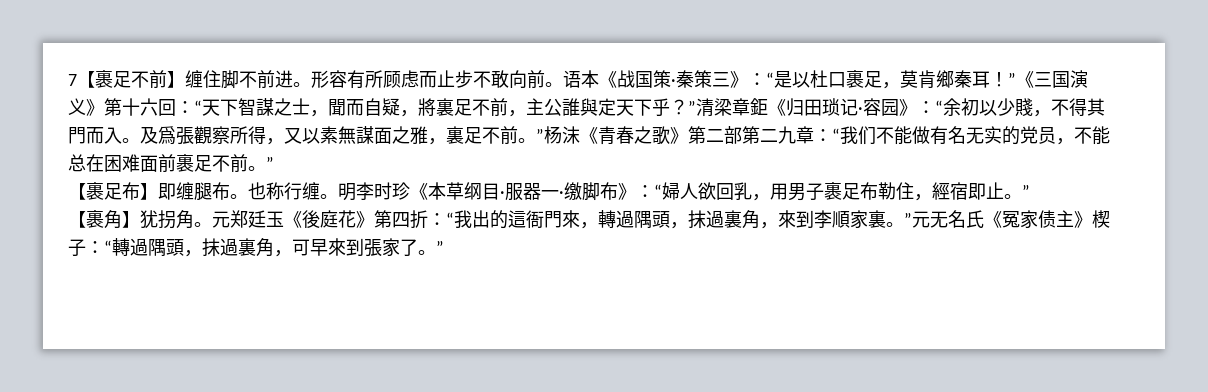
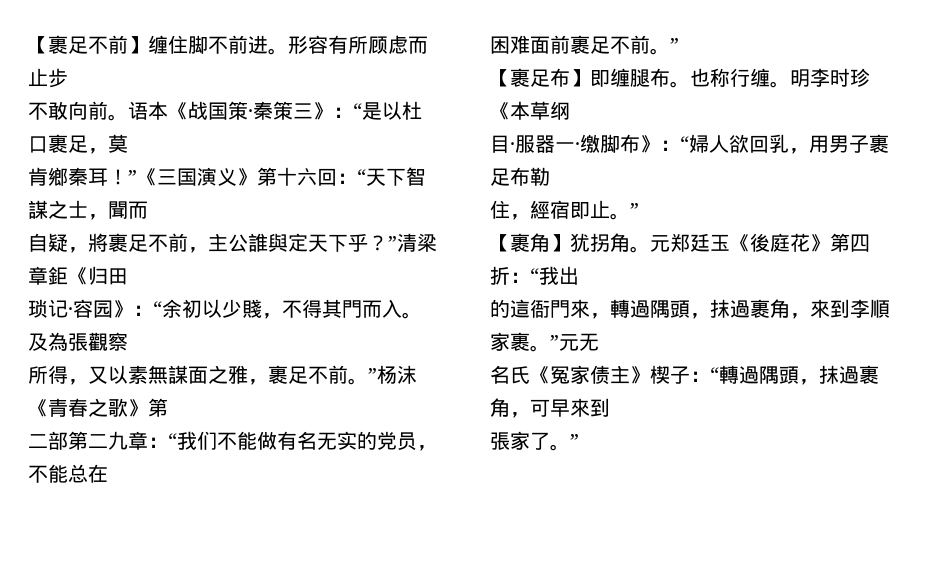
- 7【裹足不前】缠住脚不前进。
+ 【裹足不前】缠住脚不前进。
- 形容有所顾虑而止步不敢向前。
+ 形容有所顾虑而止步
+ 不敢向前。
- 语本《战国策·秦策三》：“是以杜口裹足，莫肯鄉秦耳！”《三国演义》第十六回：“天下智謀之士，聞而自疑，將裏足不前，主公誰與定天下乎？”清梁章鉅《归田琐记·容园》：“余初以少賤，不得其門而入。
+ 语本《战国策·秦策三》：“是以杜口裹足，莫
+ 肯鄉秦耳！”《三国演义》第十六回：“天下智謀之士，聞而
+ 自疑，將裹足不前，主公誰與定天下乎？”清梁章鉅《归田
+ 琐记·容园》：“余初以少賤，不得其門而入。
- 及爲張觀察所得，又以素無謀面之雅，裏足不前。”杨沫《青春之歌》第二部第二九章：“我们不能做有名无实的党员，不能总在困难面前裹足不前。”
+ 及為張觀察
+ 所得，又以素無謀面之雅，裹足不前。”杨沫《青春之歌》第
+ 二部第二九章：“我们不能做有名无实的党员，不能总在
+ 困难面前裹足不前。”
- 明李时珍《本草纲目·服器一·缴脚布》：“婦人欲回乳，用男子裹足布勒住，經宿即止。”
+ 明李时珍《本草纲
+ 目·服器一·缴脚布》：“婦人欲回乳，用男子裹足布勒
+ 住，經宿即止。”
- 元郑廷玉《後庭花》第四折：“我出的這衙門來，轉過隅頭，抹過裏角，來到李順家裏。”元无名氏《冤家债主》楔子：“轉過隅頭，抹過裏角，可早來到張家了。”
+ 元郑廷玉《後庭花》第四折：“我出
+ 的這衙門來，轉過隅頭，抹過裹角，來到李順家裹。”元无
+ 名氏《冤家债主》楔子：“轉過隅頭，抹過裹角，可早來到
+ 張家了。”

